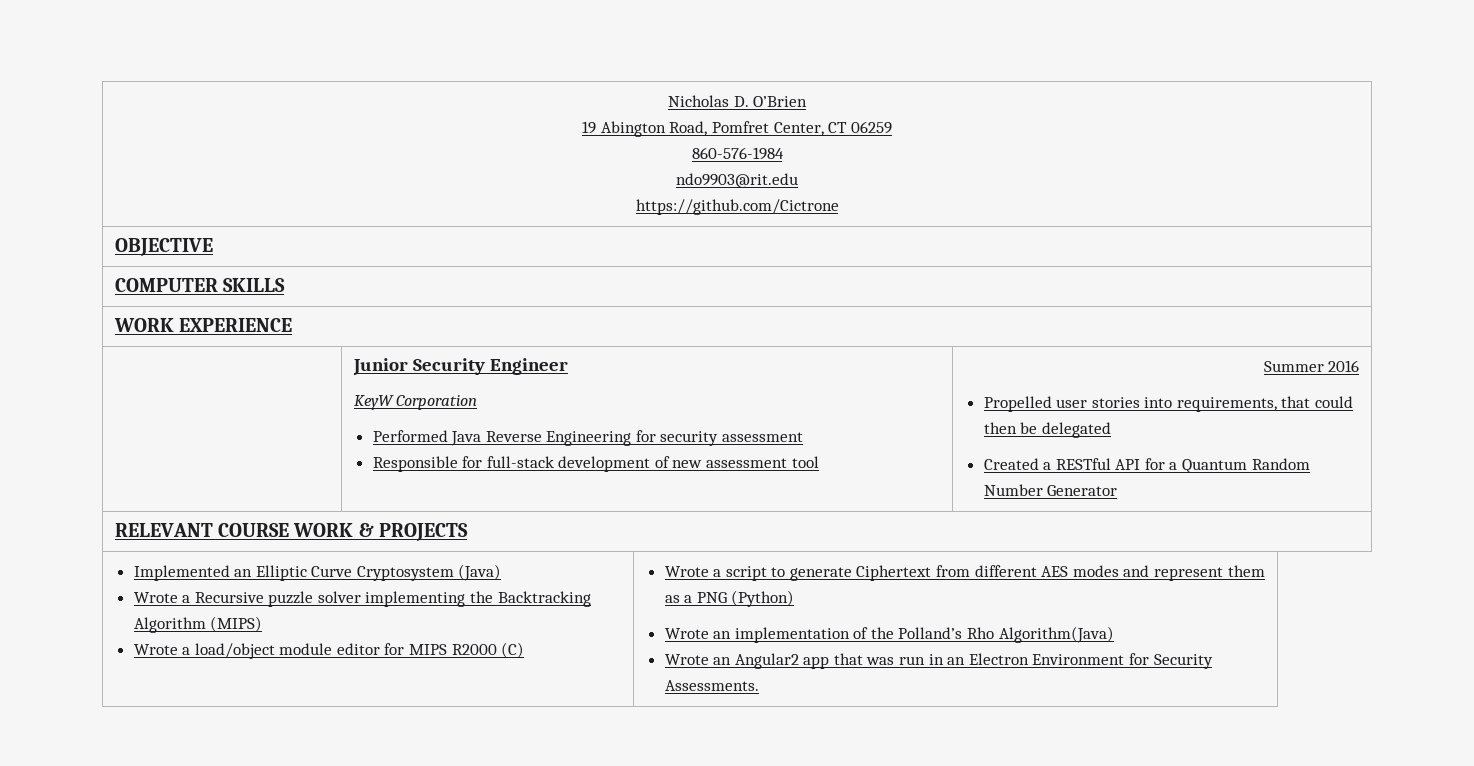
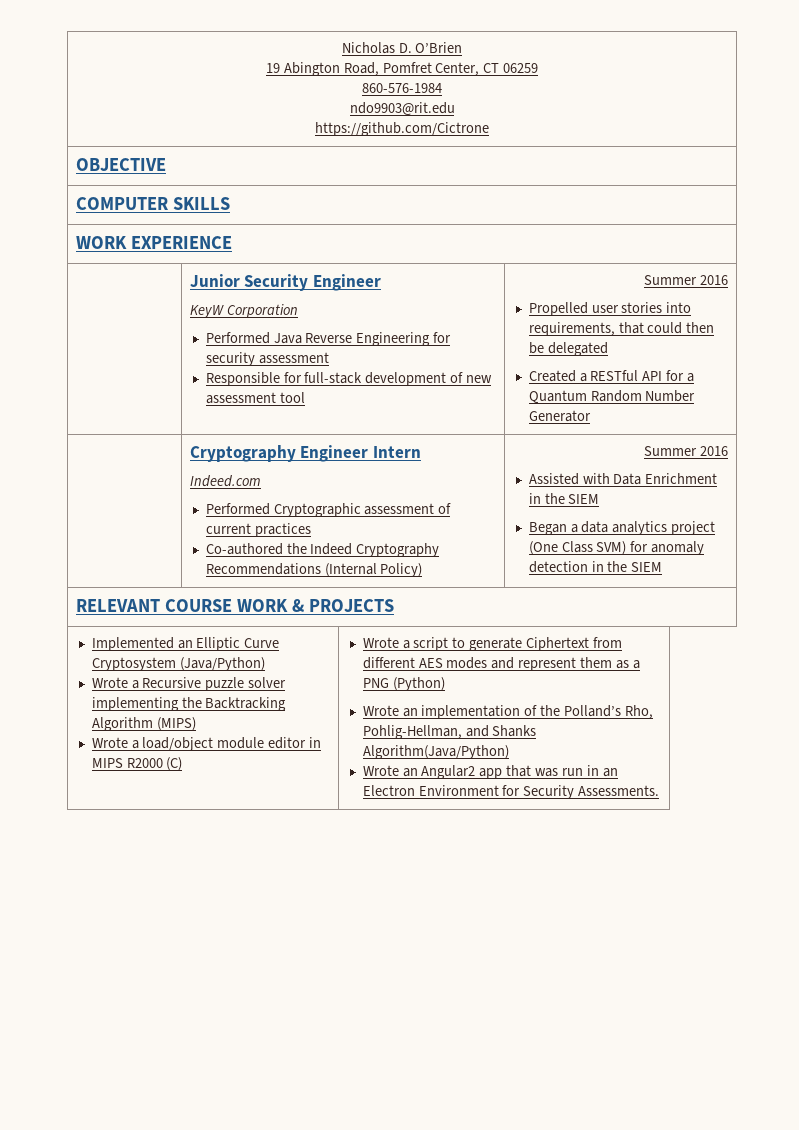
+ | Cryptography Engineer Intern
+ Indeed.com
+ Performed Cryptographic assessment of current practices
+ Co-authored the Indeed Cryptography Recommendations (Internal Policy) | Summer 2016
+ Assisted with Data Enrichment in the SIEM
+ Began a data analytics project (One Class SVM) for anomaly detection in the SIEM
- Implemented an Elliptic Curve Cryptosystem (Java)
+ Implemented an Elliptic Curve Cryptosystem (Java/Python)
- Wrote a load/object module editor for MIPS R2000 (C)
+ Wrote a load/object module editor in MIPS R2000 (C)
- Wrote an implementation of the Polland’s Rho Algorithm(Java)
+ Wrote an implementation of the Polland’s Rho, Pohlig-Hellman, and Shanks Algorithm(Java/Python)

